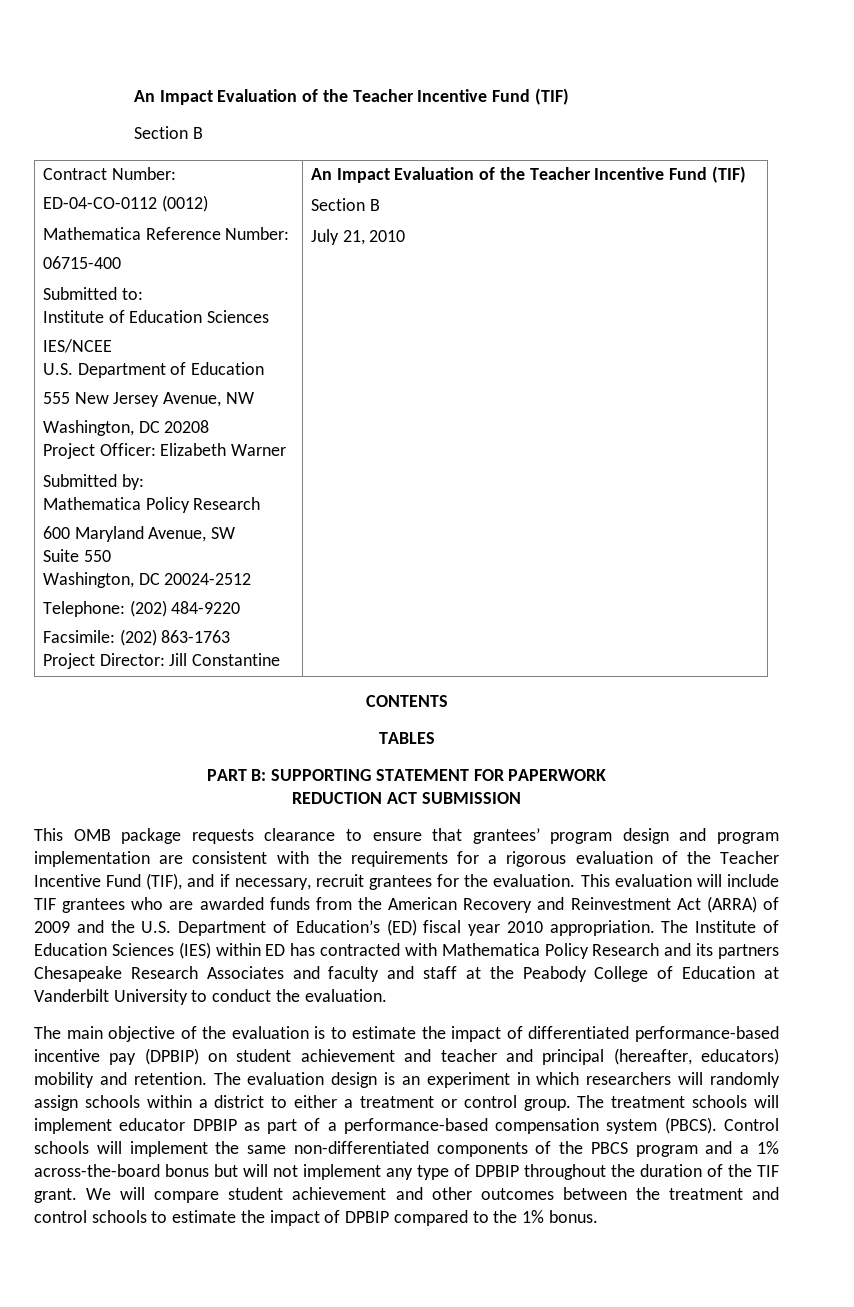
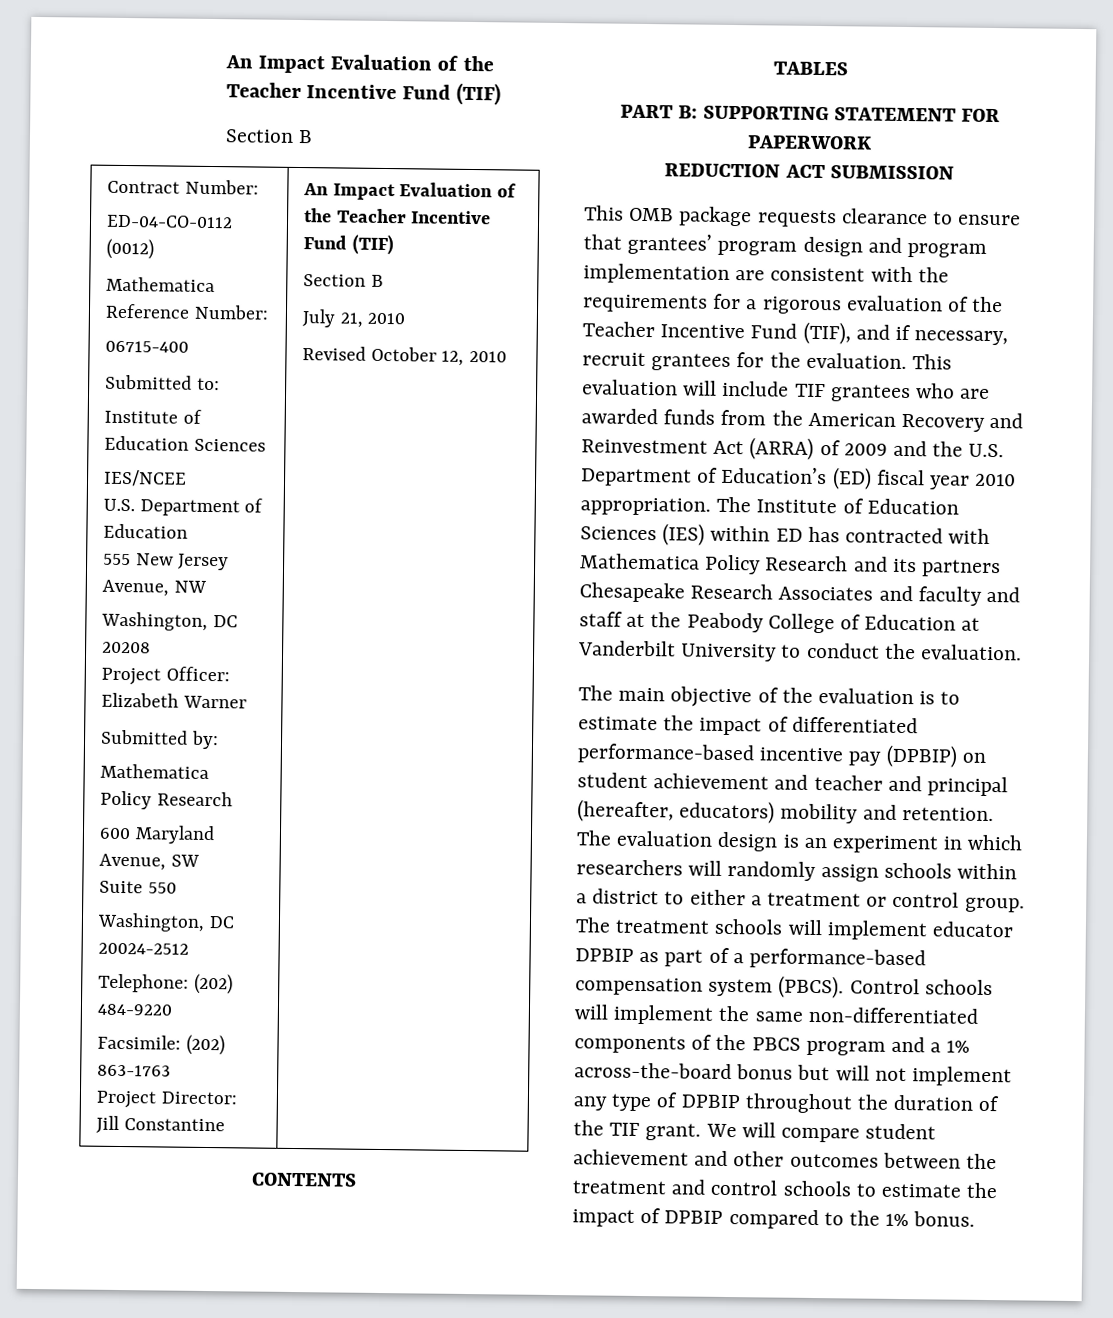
+ Revised October 12, 2010

